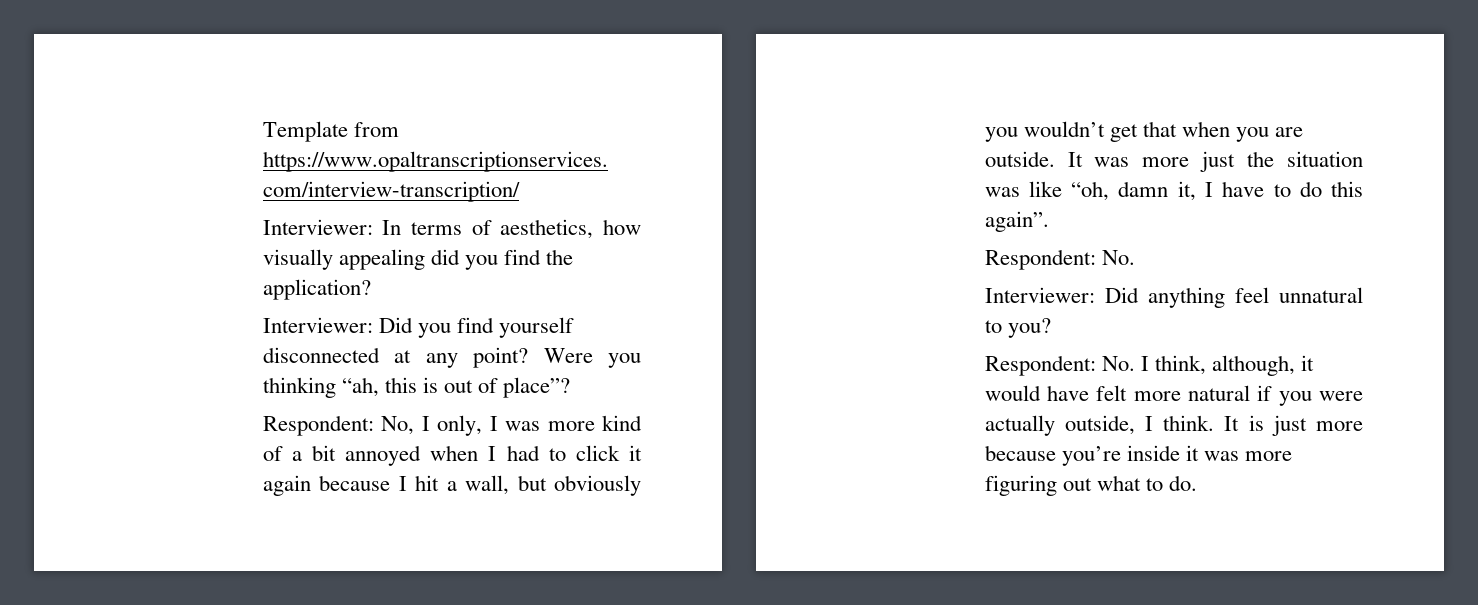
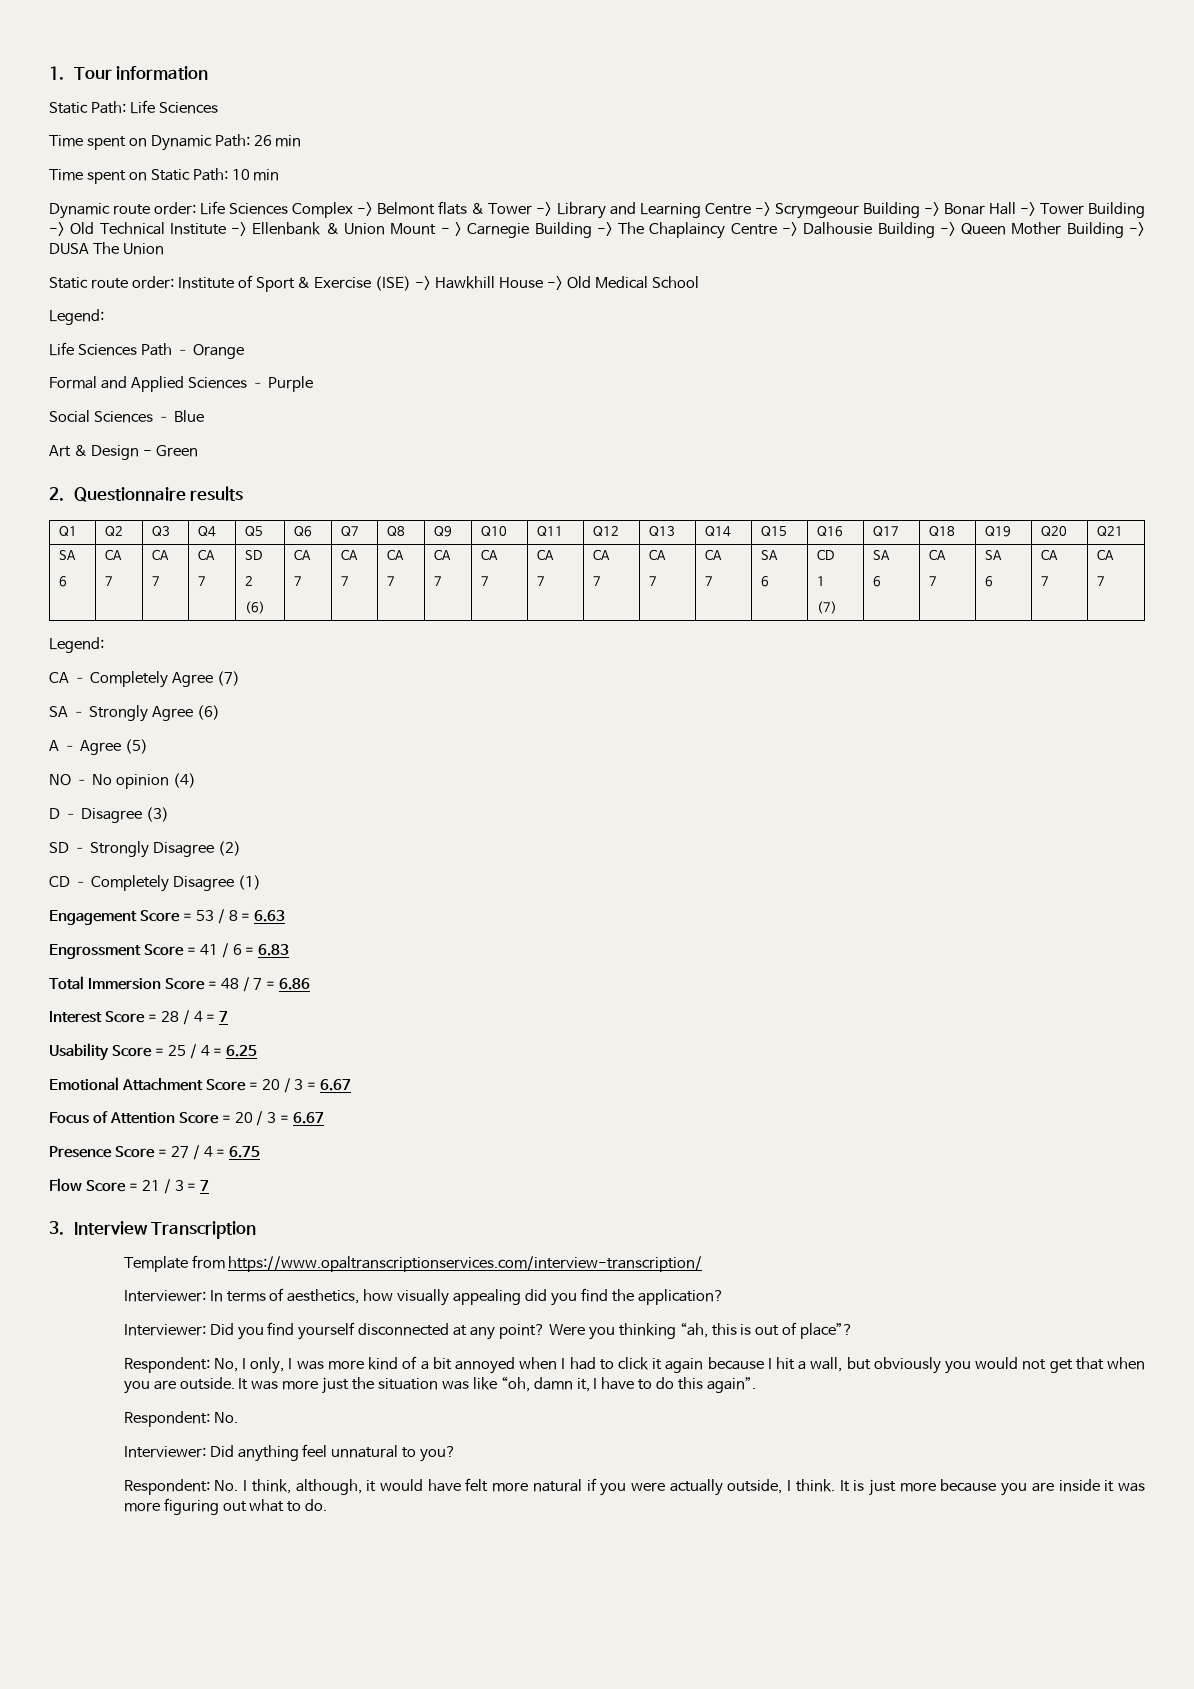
+ 1. Tour information
+ Static Path: Life Sciences
+ Time spent on Dynamic Path: 26 min
+ Time spent on Static Path: 10 min
+ Dynamic route order: Life Sciences Complex -> Belmont flats & Tower -> Library and Learning Centre -> Scrymgeour Building -> Bonar Hall -> Tower Building -> Old Technical Institute -> Ellenbank & Union Mount - > Carnegie Building -> The Chaplaincy Centre -> Dalhousie Building -> Queen Mother Building -> DUSA The Union
+ Static route order: Institute of Sport & Exercise (ISE) -> Hawkhill House -> Old Medical School
+ Legend:
+ Life Sciences Path – Orange
+ Formal and Applied Sciences – Purple
+ Social Sciences – Blue
+ Art & Design - Green
+ 2. Questionnaire results
+ Q1 | Q2 | Q3 | Q4 | Q5 | Q6 | Q7 | Q8 | Q9 | Q10 | Q11 | Q12 | Q13 | Q14 | Q15 | Q16 | Q17 | Q18 | Q19 | Q20 | Q21
+ SA
+ 6 | CA
+ 7 | CA
+ 7 | CA
+ 7 | SD
+ 2
+ (6) | CA
+ 7 | CA
+ 7 | CA
+ 7 | CA
+ 7 | CA
+ 7 | CA
+ 7 | CA
+ 7 | CA
+ 7 | CA
+ 7 | SA
+ 6 | CD
+ 1
+ (7) | SA
+ 6 | CA
+ 7 | SA
+ 6 | CA
+ 7 | CA
+ 7
+ Legend:
+ CA – Completely Agree (7)
+ SA – Strongly Agree (6)
+ A – Agree (5)
+ NO – No opinion (4)
+ D – Disagree (3)
+ SD – Strongly Disagree (2)
+ CD – Completely Disagree (1)
+ Engagement Score = 53 / 8 = 6.63
+ Engrossment Score = 41 / 6 = 6.83
+ Total Immersion Score = 48 / 7 = 6.86
+ Interest Score = 28 / 4 = 7
+ Usability Score = 25 / 4 = 6.25
+ Emotional Attachment Score = 20 / 3 = 6.67
+ Focus of Attention Score = 20 / 3 = 6.67
+ Presence Score = 27 / 4 = 6.75
+ Flow Score = 21 / 3 = 7
+ 3. Interview Transcription
- Respondent: No, I only, I was more kind of a bit annoyed when I had to click it again because I hit a wall, but obviously you wouldn’t get that when you are outside.
+ Respondent: No, I only, I was more kind of a bit annoyed when I had to click it again because I hit a wall, but obviously you would not get that when you are outside.
- It is just more because you’re inside it was more figuring out what to do.
+ It is just more because you are inside it was more figuring out what to do.

